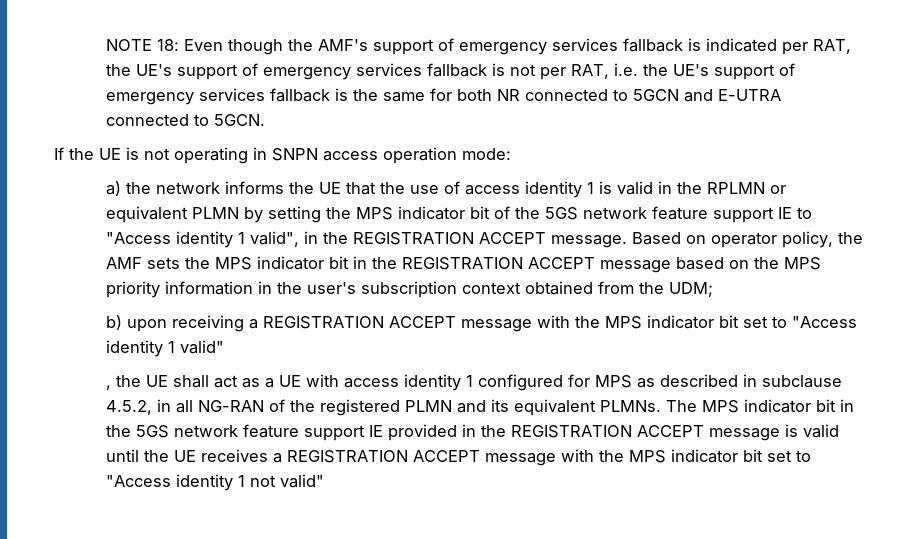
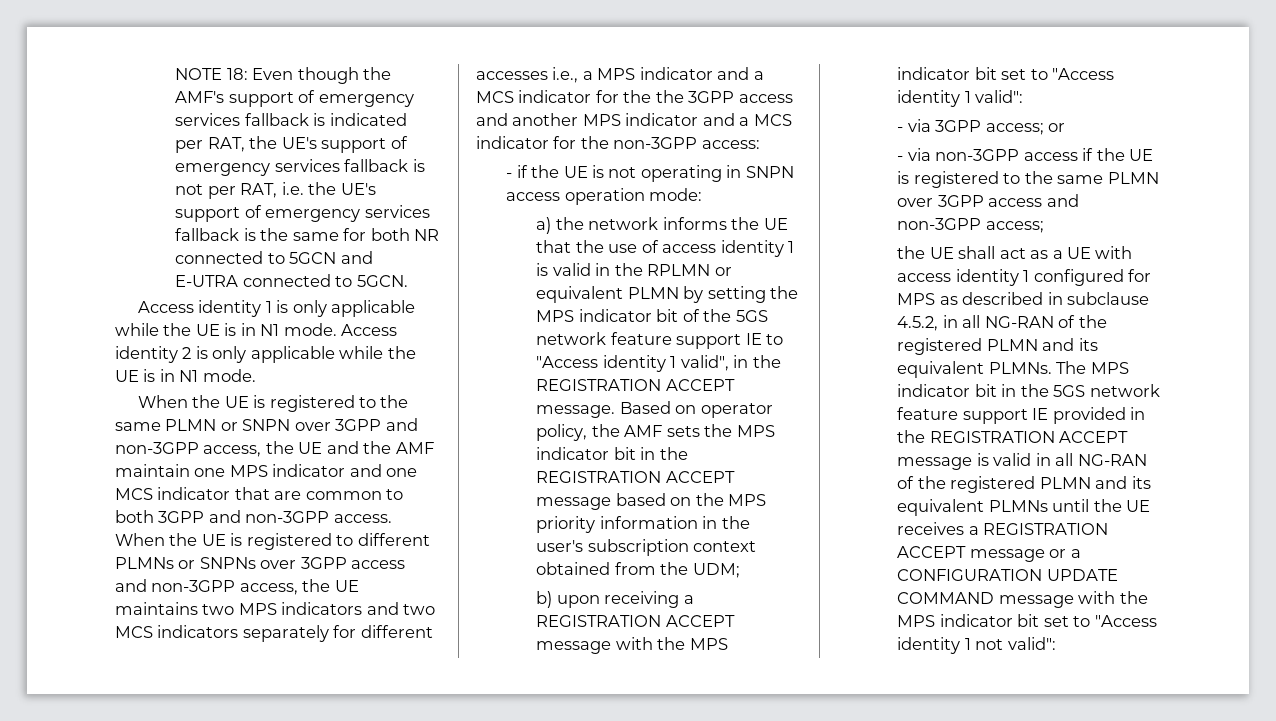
- If the UE is not operating in SNPN access operation mode:
+ Access identity 1 is only applicable while the UE is in N1 mode. Access identity 2 is only applicable while the UE is in N1 mode.
+ When the UE is registered to the same PLMN or SNPN over 3GPP and non-3GPP access, the UE and the AMF maintain one MPS indicator and one MCS indicator that are common to both 3GPP and non-3GPP access. When the UE is registered to different PLMNs or SNPNs over 3GPP access and non-3GPP access, the UE maintains two MPS indicators and two MCS indicators separately for different accesses i.e., a MPS indicator and a MCS indicator for the the 3GPP access and another MPS indicator and a MCS indicator for the non-3GPP access:
+ - if the UE is not operating in SNPN access operation mode:
- b) upon receiving a REGISTRATION ACCEPT message with the MPS indicator bit set to "Access identity 1 valid"
- , the UE shall act as a UE with access identity 1 configured for MPS as described in subclause 4.5.2, in all NG-RAN of the registered PLMN and its equivalent PLMNs.
+ b) upon receiving a REGISTRATION ACCEPT message with the MPS indicator bit set to "Access identity 1 valid":
+ - via 3GPP access; or
+ - via non-3GPP access if the UE is registered to the same PLMN over 3GPP access and non-3GPP access;
+ the UE shall act as a UE with access identity 1 configured for MPS as described in subclause 4.5.2, in all NG-RAN of the registered PLMN and its equivalent PLMNs.
- The MPS indicator bit in the 5GS network feature support IE provided in the REGISTRATION ACCEPT message is valid until the UE receives a REGISTRATION ACCEPT message with the MPS indicator bit set to "Access identity 1 not valid"
+ The MPS indicator bit in the 5GS network feature support IE provided in the REGISTRATION ACCEPT message is valid in all NG-RAN of the registered PLMN and its equivalent PLMNs until the UE receives a REGISTRATION ACCEPT message or a CONFIGURATION UPDATE COMMAND message with the MPS indicator bit set to "Access identity 1 not valid":

